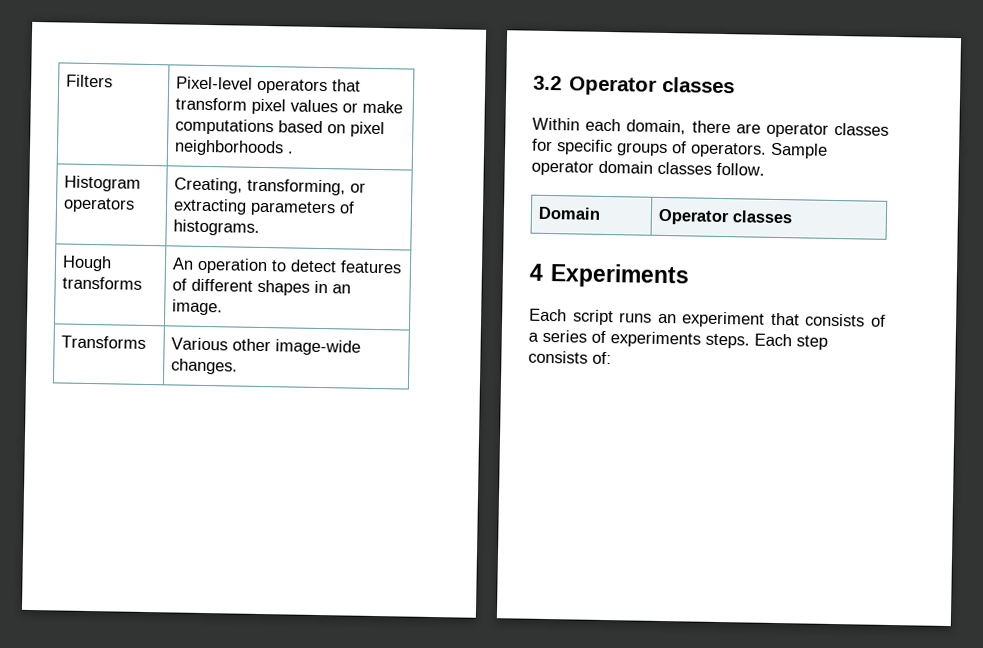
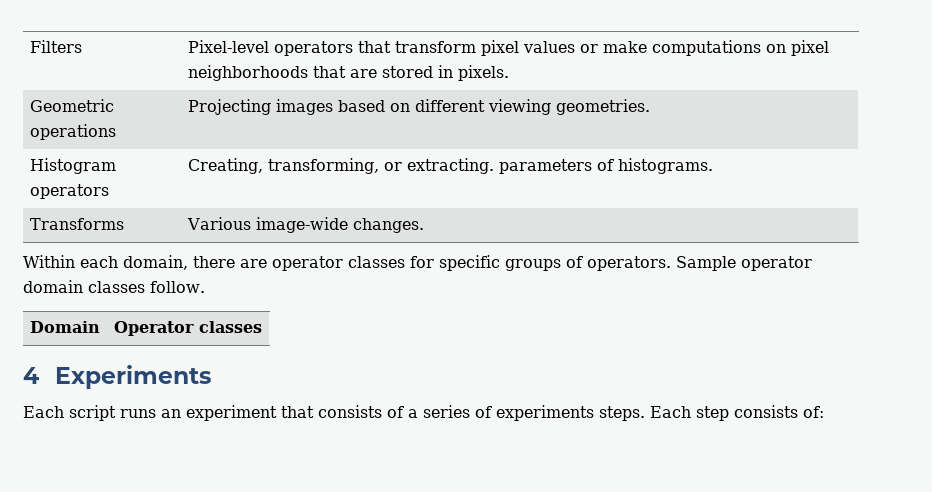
- Filters | Pixel-level operators that transform pixel values or make computations based on pixel neighborhoods .
+ Filters | Pixel-level operators that transform pixel values or make computations on pixel neighborhoods that are stored in pixels.
+ Geometric operations | Projecting images based on different viewing geometries.
- Histogram operators | Creating, transforming, or extracting parameters of histograms.
+ Histogram operators | Creating, transforming, or extracting. parameters of histograms.
- Hough transforms | An operation to detect features of different shapes in an image.
- Transforms | Various other image-wide changes.
+ Transforms | Various image-wide changes.
- 3.2 Operator classes

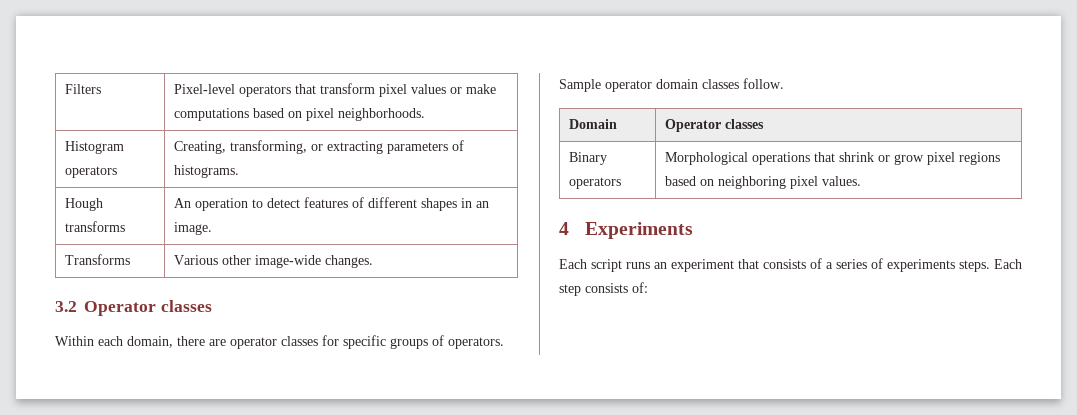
- Filters | Pixel-level operators that transform pixel values or make computations on pixel neighborhoods that are stored in pixels.
- Geometric operations | Projecting images based on different viewing geometries.
+ Filters | Pixel-level operators that transform pixel values or make computations based on pixel neighborhoods.
- Histogram operators | Creating, transforming, or extracting. parameters of histograms.
+ Histogram operators | Creating, transforming, or extracting parameters of histograms.
+ Hough transforms | An operation to detect features of different shapes in an image.
- Transforms | Various image-wide changes.
+ Transforms | Various other image-wide changes.
+ 3.2 Operator classes
+ Binary operators | Morphological operations that shrink or grow pixel regions based on neighboring pixel values.

